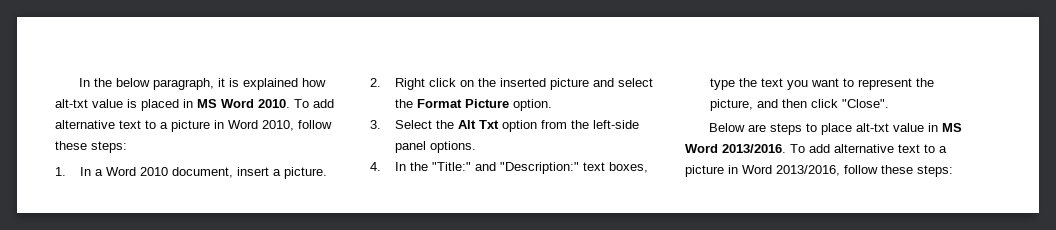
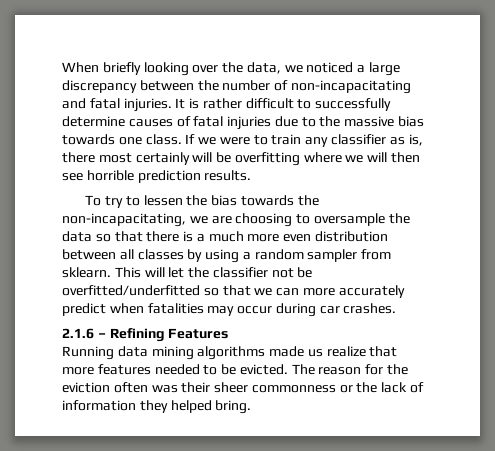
- In the below paragraph, it is explained how alt-txt value is placed in MS Word 2010. To add alternative text to a picture in Word 2010, follow these steps:
- 1. In a Word 2010 document, insert a picture.
- 2. Right click on the inserted picture and select the Format Picture option.
- 3. Select the Alt Txt option from the left-side panel options.
- 4. In the "Title:" and "Description:" text boxes, type the text you want to represent the picture, and then click "Close".
- Below are steps to place alt-txt value in MS Word 2013/2016. To add alternative text to a picture in Word 2013/2016, follow these steps:
+ When briefly looking over the data, we noticed a large discrepancy between the number of non-incapacitating and fatal injuries. It is rather difficult to successfully determine causes of fatal injuries due to the massive bias towards one class. If we were to train any classifier as is, there most certainly will be overfitting where we will then see horrible prediction results.
+ To try to lessen the bias towards the non-incapacitating, we are choosing to oversample the data so that there is a much more even distribution between all classes by using a random sampler from sklearn. This will let the classifier not be overfitted/underfitted so that we can more accurately predict when fatalities may occur during car crashes.
+ 2.1.6 – Refining Features
+ Running data mining algorithms made us realize that more features needed to be evicted. The reason for the eviction often was their sheer commonness or the lack of information they helped bring.

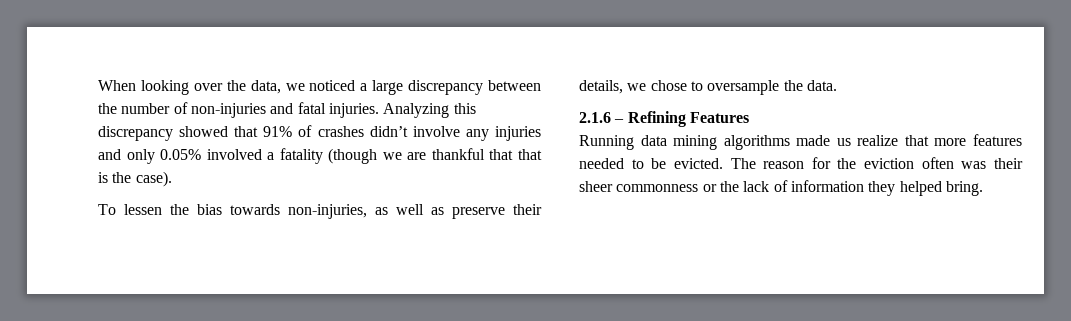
- When briefly looking over the data, we noticed a large discrepancy between the number of non-incapacitating and fatal injuries.
+ When looking over the data, we noticed a large discrepancy between the number of non-injuries and fatal injuries.
- It is rather difficult to successfully determine causes of fatal injuries due to the massive bias towards one class. If we were to train any classifier as is, there most certainly will be overfitting where we will then see horrible prediction results.
+ Analyzing this discrepancy showed that 91% of crashes didn’t involve any injuries and only 0.05% involved a fatality (though we are thankful that that is the case).
- To try to lessen the bias towards the non-incapacitating, we are choosing to oversample the data so that there is a much more even distribution between all classes by using a random sampler from sklearn. This will let the classifier not be overfitted/underfitted so that we can more accurately predict when fatalities may occur during car crashes.
+ To lessen the bias towards non-injuries, as well as preserve their details, we chose to oversample the data.

